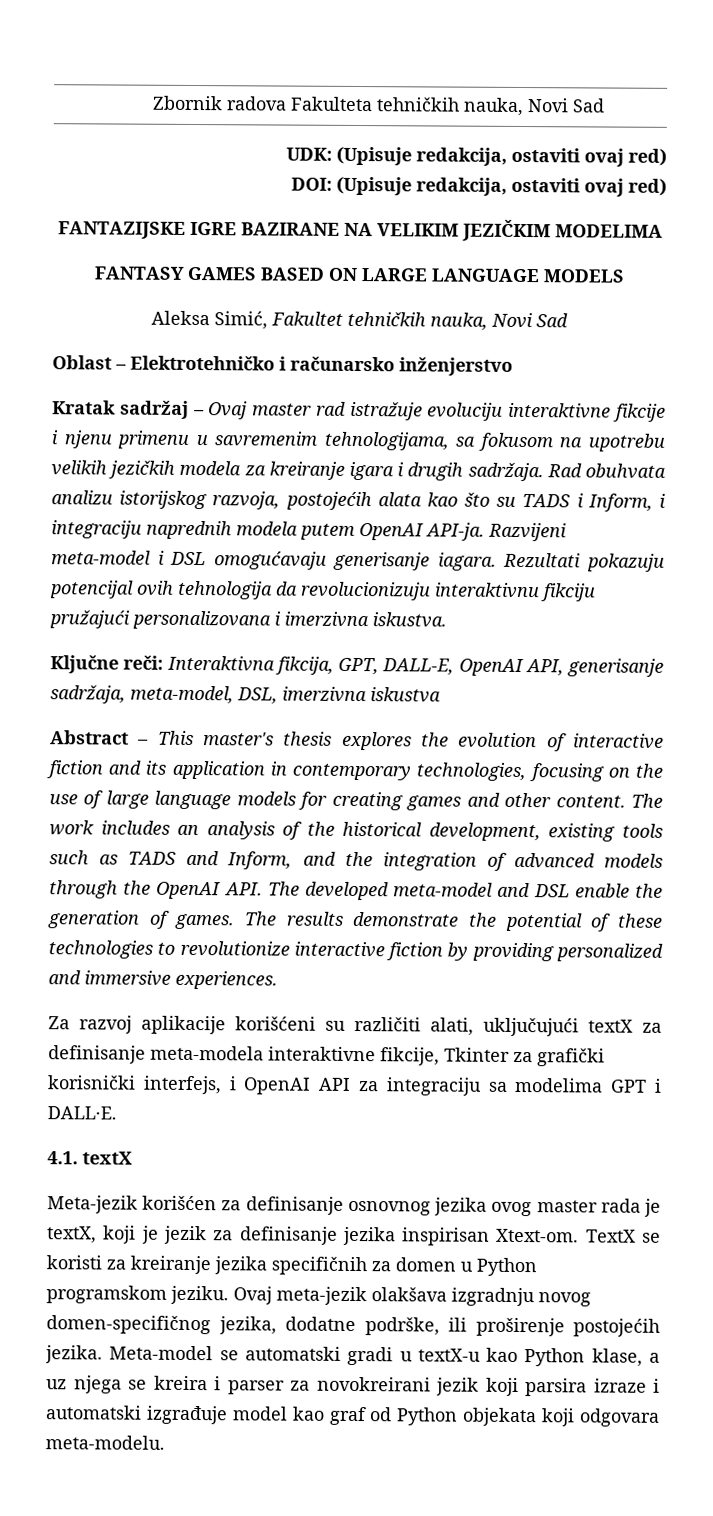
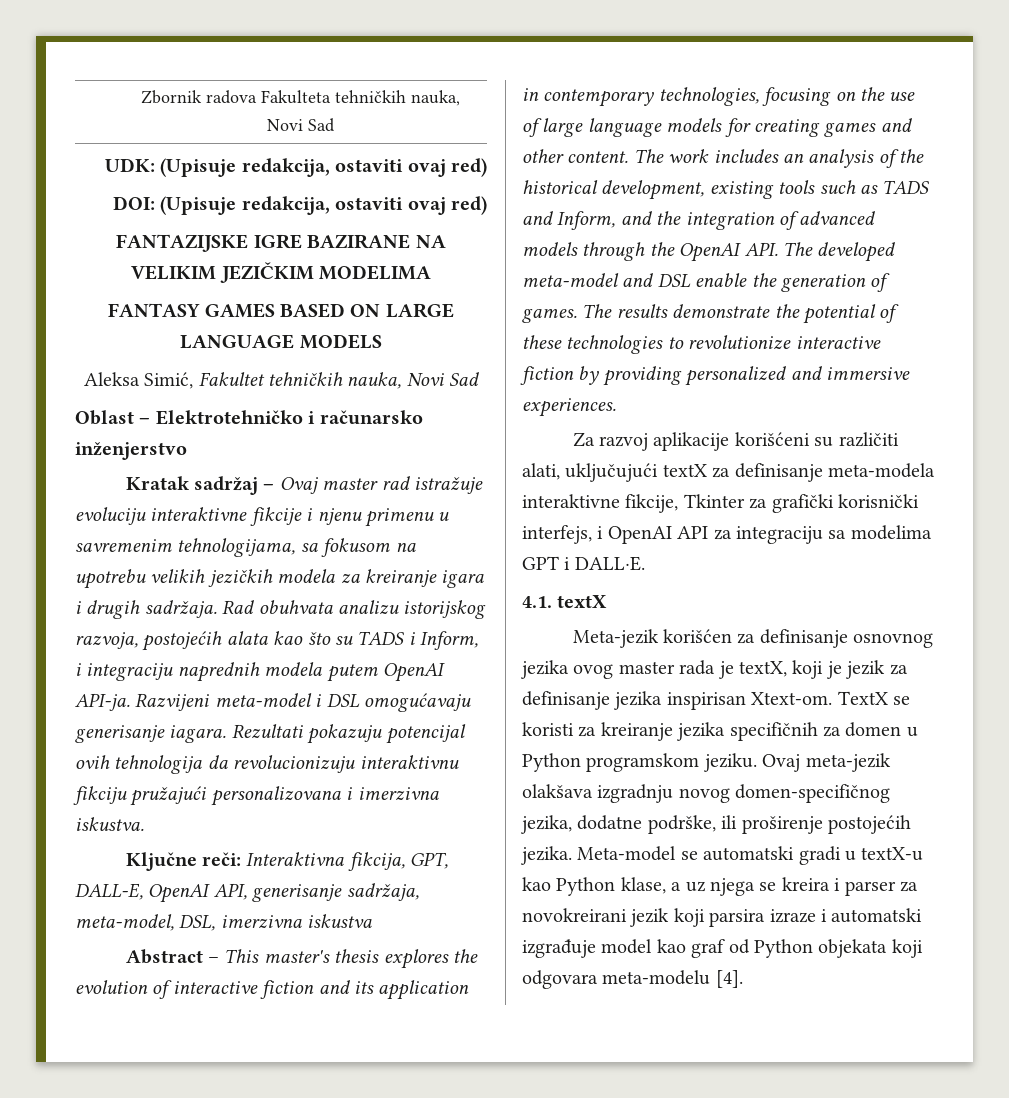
- Meta-model se automatski gradi u textX-u kao Python klase, a uz njega se kreira i parser za novokreirani jezik koji parsira izraze i automatski izgrađuje model kao graf od Python objekata koji odgovara meta-modelu.
+ Meta-model se automatski gradi u textX-u kao Python klase, a uz njega se kreira i parser za novokreirani jezik koji parsira izraze i automatski izgrađuje model kao graf od Python objekata koji odgovara meta-modelu [4].

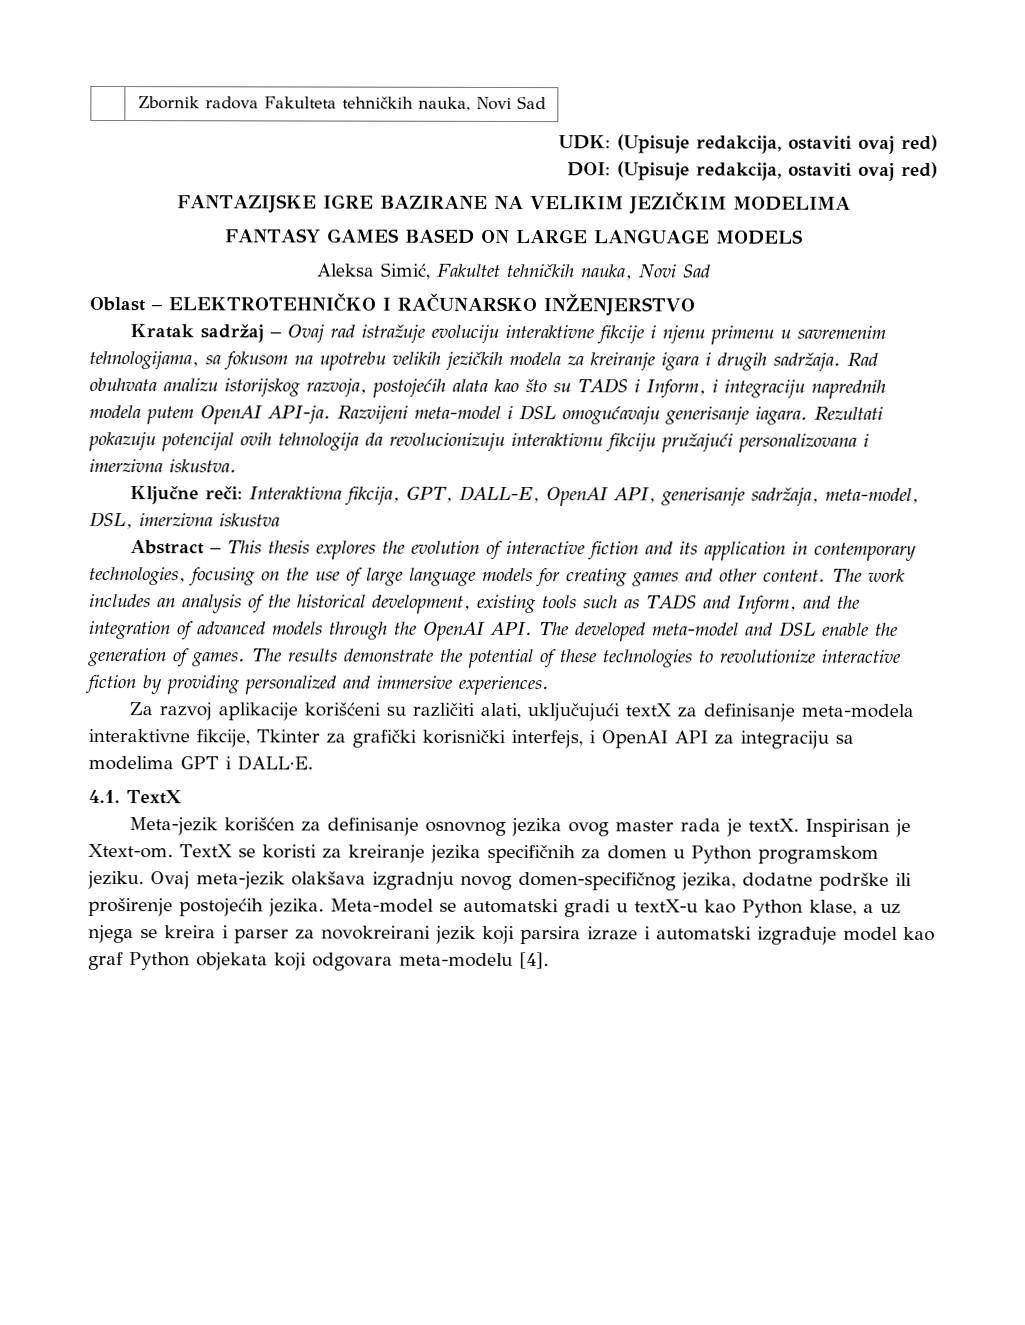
- Oblast – Elektrotehničko i računarsko inženjerstvo
+ Oblast – ELEKTROTEHNIČKO I RAČUNARSKO INŽENJERSTVO
- Kratak sadržaj – Ovaj master rad istražuje evoluciju interaktivne fikcije i njenu primenu u savremenim tehnologijama, sa fokusom na upotrebu velikih jezičkih modela za kreiranje igara i drugih sadržaja.
+ Kratak sadržaj – Ovaj rad istražuje evoluciju interaktivne fikcije i njenu primenu u savremenim tehnologijama, sa fokusom na upotrebu velikih jezičkih modela za kreiranje igara i drugih sadržaja.
- Abstract – This master's thesis explores the evolution of interactive fiction and its application in contemporary technologies, focusing on the use of large language models for creating games and other content.
+ Abstract – This thesis explores the evolution of interactive fiction and its application in contemporary technologies, focusing on the use of large language models for creating games and other content.
- 4.1. textX
+ 4.1. TextX
- Meta-jezik korišćen za definisanje osnovnog jezika ovog master rada je textX, koji je jezik za definisanje jezika inspirisan Xtext-om.
+ Meta-jezik korišćen za definisanje osnovnog jezika ovog master rada je textX. Inspirisan je Xtext-om.
- Ovaj meta-jezik olakšava izgradnju novog domen-specifičnog jezika, dodatne podrške, ili proširenje postojećih jezika.
+ Ovaj meta-jezik olakšava izgradnju novog domen-specifičnog jezika, dodatne podrške ili proširenje postojećih jezika.
- Meta-model se automatski gradi u textX-u kao Python klase, a uz njega se kreira i parser za novokreirani jezik koji parsira izraze i automatski izgrađuje model kao graf od Python objekata koji odgovara meta-modelu [4].
+ Meta-model se automatski gradi u textX-u kao Python klase, a uz njega se kreira i parser za novokreirani jezik koji parsira izraze i automatski izgrađuje model kao graf Python objekata koji odgovara meta-modelu [4].

